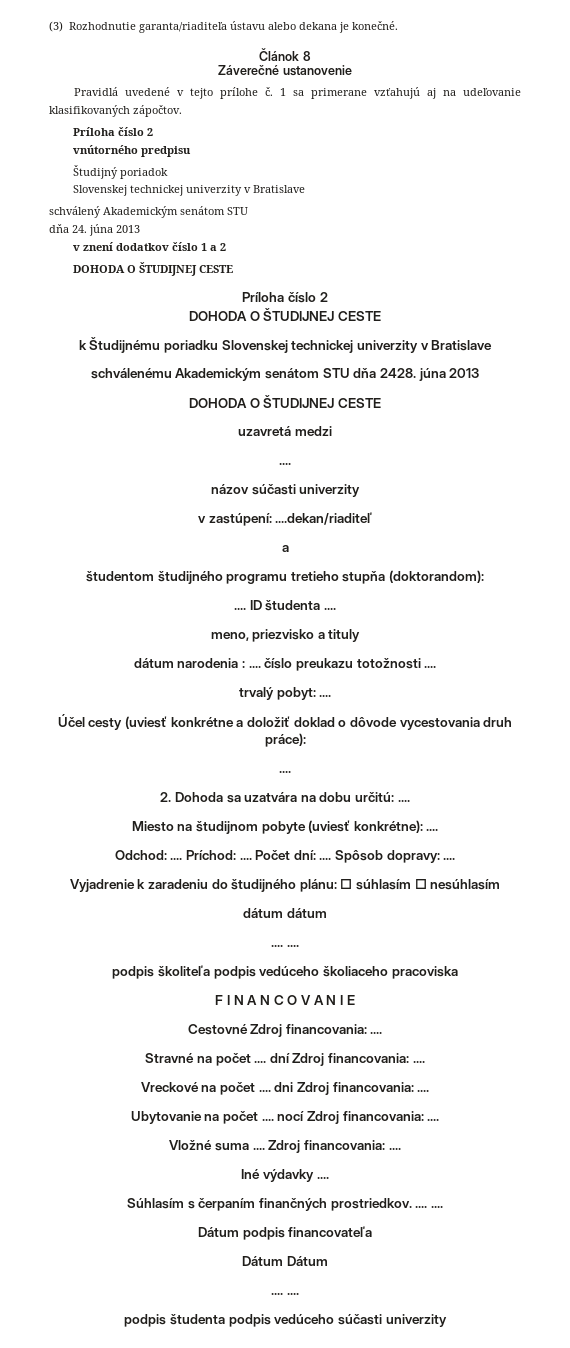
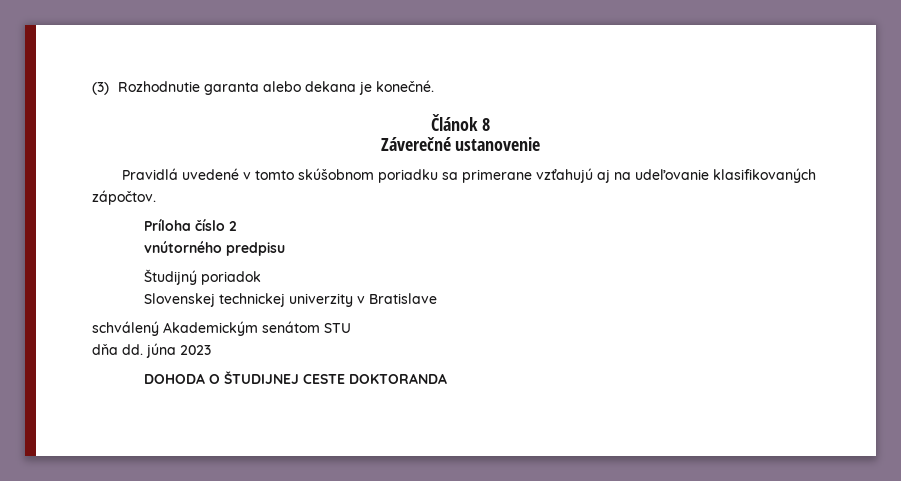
- (3) Rozhodnutie garanta/riaditeľa ústavu alebo dekana je konečné.
+ (3) Rozhodnutie garanta alebo dekana je konečné.
- Pravidlá uvedené v tejto prílohe č. 1 sa primerane vzťahujú aj na udeľovanie klasifikovaných zápočtov.
+ Pravidlá uvedené v tomto skúšobnom poriadku sa primerane vzťahujú aj na udeľovanie klasifikovaných zápočtov.
- dňa 24. júna 2013
- v znení dodatkov číslo 1 a 2
- DOHODA O ŠTUDIJNEJ CESTE
- Príloha číslo 2
- DOHODA O ŠTUDIJNEJ CESTE
- k Študijnému poriadku Slovenskej technickej univerzity v Bratislave
- schválenému Akademickým senátom STU dňa 2428. júna 2013
- DOHODA O ŠTUDIJNEJ CESTE
- uzavretá medzi
- ....
- názov súčasti univerzity
- v zastúpení: ....dekan/riaditeľ
- a
- študentom študijného programu tretieho stupňa (doktorandom):
- .... ID študenta ....
- meno, priezvisko a tituly
- dátum narodenia : .... číslo preukazu totožnosti ....
- trvalý pobyt: ....
- Účel cesty (uviesť konkrétne a doložiť doklad o dôvode vycestovania druh práce):
- ....
- 2. Dohoda sa uzatvára na dobu určitú: ....
- Miesto na študijnom pobyte (uviesť konkrétne): ....
- Odchod: .... Príchod: .... Počet dní: .... Spôsob dopravy: ....
- Vyjadrenie k zaradeniu do študijného plánu: □ súhlasím □ nesúhlasím
- dátum dátum
- .... ....
- podpis školiteľa podpis vedúceho školiaceho pracoviska
- F I N A N C O V A N I E
- Cestovné Zdroj financovania: ....
- Stravné na počet .... dní Zdroj financovania: ....
- Vreckové na počet .... dni Zdroj financovania: ....
- Ubytovanie na počet .... nocí Zdroj financovania: ....
- Vložné suma .... Zdroj financovania: ....
- Iné výdavky ....
- Súhlasím s čerpaním finančných prostriedkov. .... ....
- Dátum podpis financovateľa
- Dátum Dátum
- .... ....
- podpis študenta podpis vedúceho súčasti univerzity
+ dňa dd. júna 2023
+ DOHODA O ŠTUDIJNEJ CESTE DOKTORANDA

